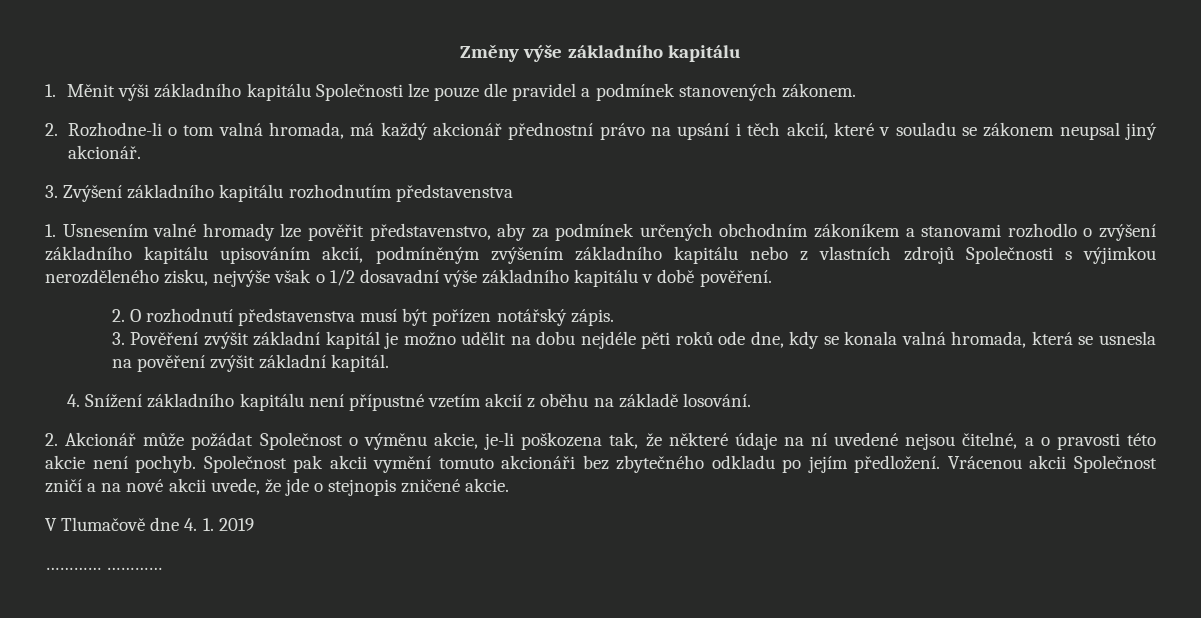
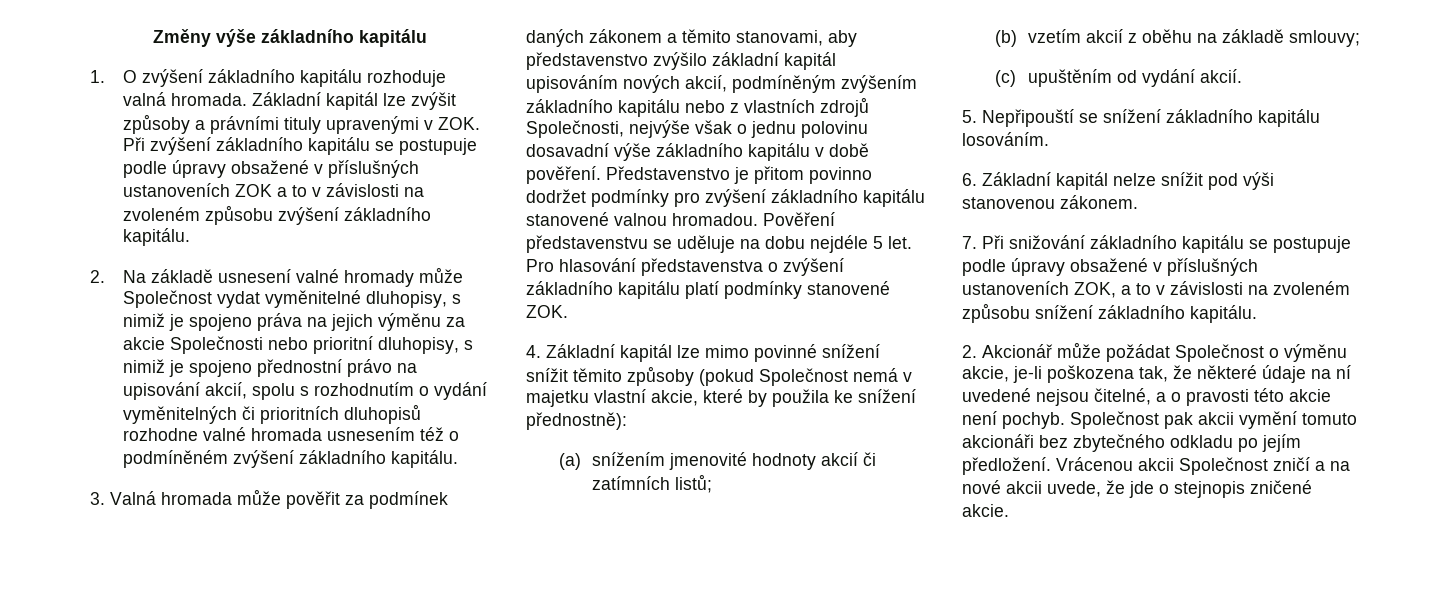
- 1. Měnit výši základního kapitálu Společnosti lze pouze dle pravidel a podmínek stanovených zákonem.
- 2. Rozhodne-li o tom valná hromada, má každý akcionář přednostní právo na upsání i těch akcií, které v souladu se zákonem neupsal jiný akcionář.
- 3. Zvýšení základního kapitálu rozhodnutím představenstva
- 1. Usnesením valné hromady lze pověřit představenstvo, aby za podmínek určených obchodním zákoníkem a stanovami rozhodlo o zvýšení základního kapitálu upisováním akcií, podmíněným zvýšením základního kapitálu nebo z vlastních zdrojů Společnosti s výjimkou nerozděleného zisku, nejvýše však o 1/2 dosavadní výše základního kapitálu v době pověření.
- 2. O rozhodnutí představenstva musí být pořízen notářský zápis.
- 3. Pověření zvýšit základní kapitál je možno udělit na dobu nejdéle pěti roků ode dne, kdy se konala valná hromada, která se usnesla na pověření zvýšit základní kapitál.
- 4. Snížení základního kapitálu není přípustné vzetím akcií z oběhu na základě losování.
+ 1. O zvýšení základního kapitálu rozhoduje valná hromada. Základní kapitál lze zvýšit způsoby a právními tituly upravenými v ZOK. Při zvýšení základního kapitálu se postupuje podle úpravy obsažené v příslušných ustanoveních ZOK a to v závislosti na zvoleném způsobu zvýšení základního kapitálu.
+ 2. Na základě usnesení valné hromady může Společnost vydat vyměnitelné dluhopisy, s nimiž je spojeno práva na jejich výměnu za akcie Společnosti nebo prioritní dluhopisy, s nimiž je spojeno přednostní právo na upisování akcií, spolu s rozhodnutím o vydání vyměnitelných či prioritních dluhopisů rozhodne valné hromada usnesením též o podmíněném zvýšení základního kapitálu.
+ 3. Valná hromada může pověřit za podmínek daných zákonem a těmito stanovami, aby představenstvo zvýšilo základní kapitál upisováním nových akcií, podmíněným zvýšením základního kapitálu nebo z vlastních zdrojů Společnosti, nejvýše však o jednu polovinu dosavadní výše základního kapitálu v době pověření. Představenstvo je přitom povinno dodržet podmínky pro zvýšení základního kapitálu stanovené valnou hromadou. Pověření představenstvu se uděluje na dobu nejdéle 5 let. Pro hlasování představenstva o zvýšení základního kapitálu platí podmínky stanovené ZOK.
+ 4. Základní kapitál lze mimo povinné snížení snížit těmito způsoby (pokud Společnost nemá v majetku vlastní akcie, které by použila ke snížení přednostně):
+ (a) snížením jmenovité hodnoty akcií či zatímních listů;
+ (b) vzetím akcií z oběhu na základě smlouvy;
+ (c) upuštěním od vydání akcií.
+ 5. Nepřipouští se snížení základního kapitálu losováním.
+ 6. Základní kapitál nelze snížit pod výši stanovenou zákonem.
+ 7. Při snižování základního kapitálu se postupuje podle úpravy obsažené v příslušných ustanoveních ZOK, a to v závislosti na zvoleném způsobu snížení základního kapitálu.
- V Tlumačově dne 4. 1. 2019
- ………… …………

